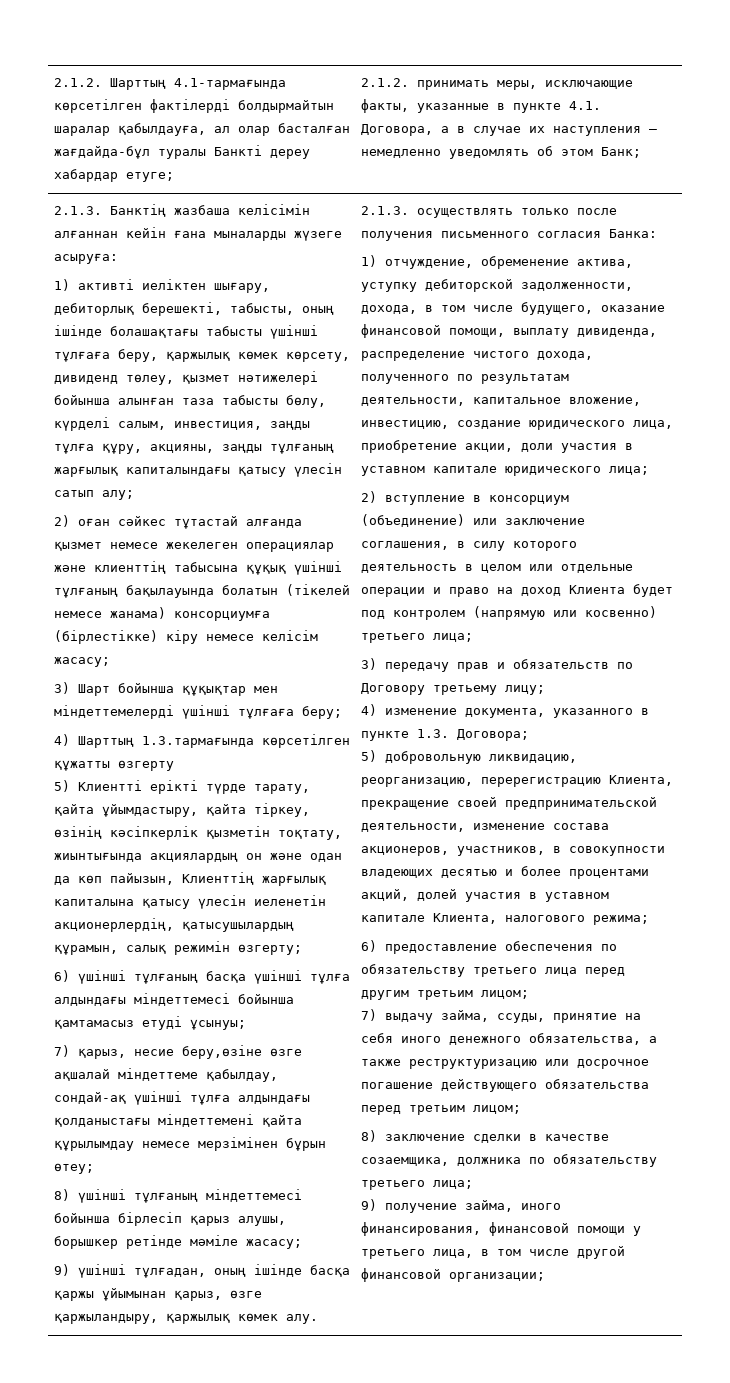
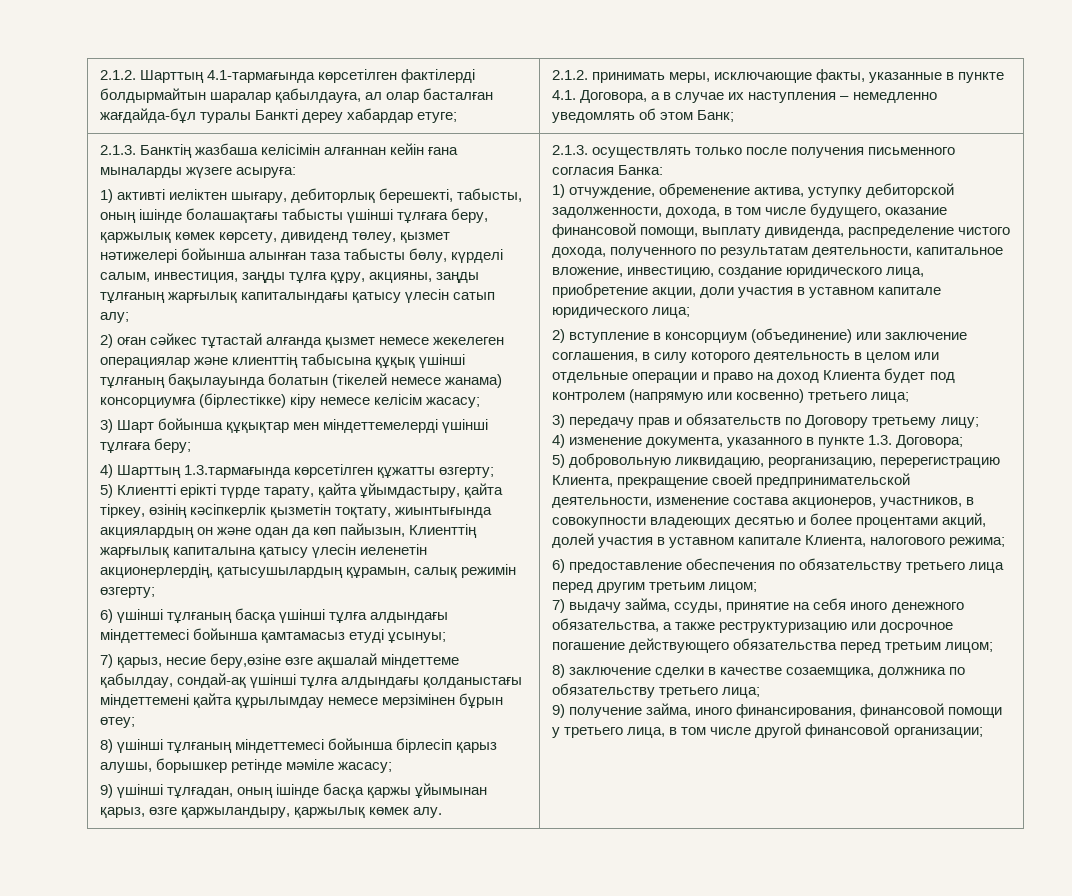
- 4) Шарттың 1.3.тармағында көрсетілген құжатты өзгерту
+ 4) Шарттың 1.3.тармағында көрсетілген құжатты өзгерту;

